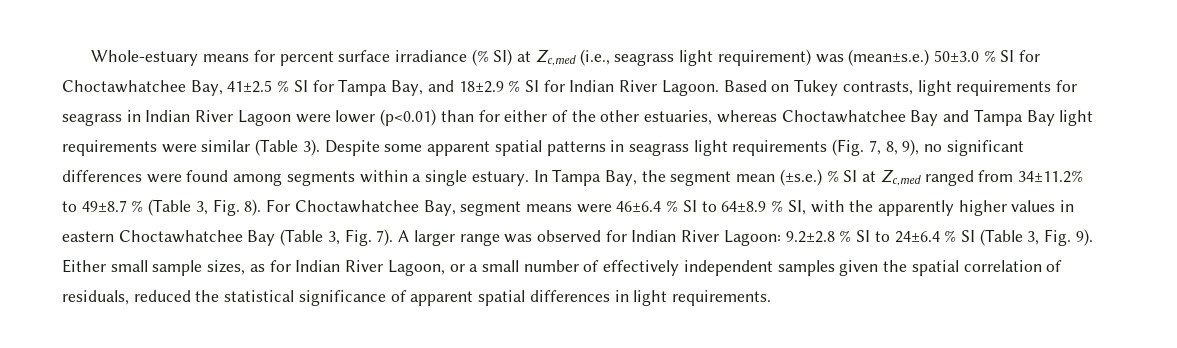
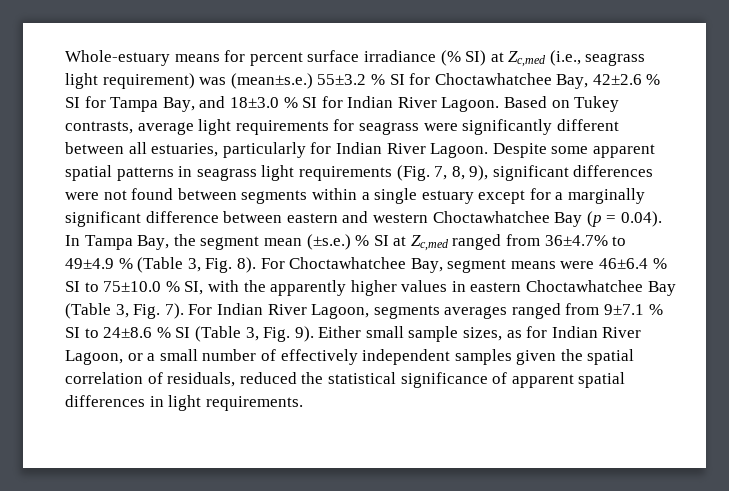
- Whole-estuary means for percent surface irradiance (% SI) at Zc,med (i.e., seagrass light requirement) was (mean±s.e.) 50±3.0 % SI for Choctawhatchee Bay, 41±2.5 % SI for Tampa Bay, and 18±2.9 % SI for Indian River Lagoon.
+ Whole-estuary means for percent surface irradiance (% SI) at Zc,med (i.e., seagrass light requirement) was (mean±s.e.) 55±3.2 % SI for Choctawhatchee Bay, 42±2.6 % SI for Tampa Bay, and 18±3.0 % SI for Indian River Lagoon.
- Based on Tukey contrasts, light requirements for seagrass in Indian River Lagoon were lower (p<0.01) than for either of the other estuaries, whereas Choctawhatchee Bay and Tampa Bay light requirements were similar (Table 3).
+ Based on Tukey contrasts, average light requirements for seagrass were significantly different between all estuaries, particularly for Indian River Lagoon.
- Despite some apparent spatial patterns in seagrass light requirements (Fig. 7, 8, 9), no significant differences were found among segments within a single estuary. In Tampa Bay, the segment mean (±s.e.) % SI at Zc,med ranged from 34±11.2% to 49±8.7 % (Table 3, Fig. 8).
+ Despite some apparent spatial patterns in seagrass light requirements (Fig. 7, 8, 9), significant differences were not found between segments within a single estuary except for a marginally significant difference between eastern and western Choctawhatchee Bay (p = 0.04). In Tampa Bay, the segment mean (±s.e.) % SI at Zc,med ranged from 36±4.7% to 49±4.9 % (Table 3, Fig. 8).
- For Choctawhatchee Bay, segment means were 46±6.4 % SI to 64±8.9 % SI, with the apparently higher values in eastern Choctawhatchee Bay (Table 3, Fig. 7).
+ For Choctawhatchee Bay, segment means were 46±6.4 % SI to 75±10.0 % SI, with the apparently higher values in eastern Choctawhatchee Bay (Table 3, Fig. 7).
- A larger range was observed for Indian River Lagoon: 9.2±2.8 % SI to 24±6.4 % SI (Table 3, Fig. 9).
+ For Indian River Lagoon, segments averages ranged from 9±7.1 % SI to 24±8.6 % SI (Table 3, Fig. 9).

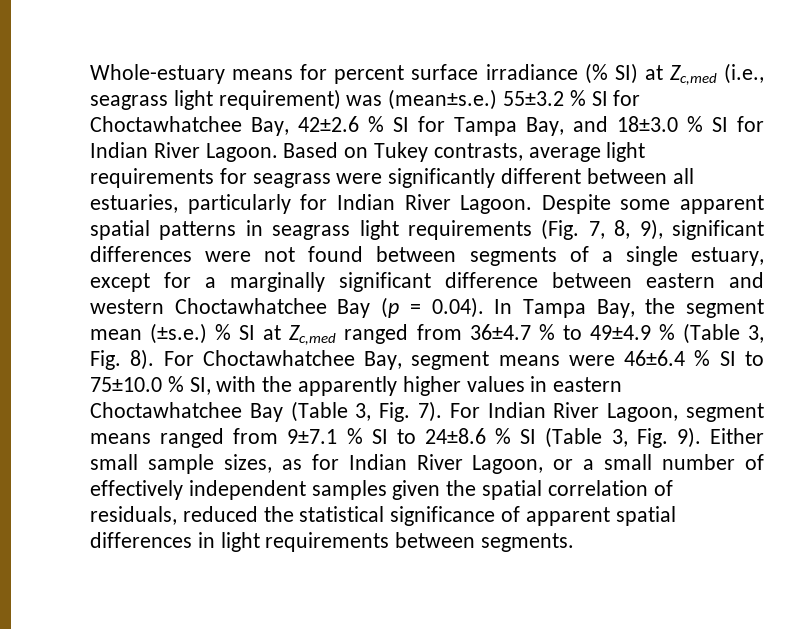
- Despite some apparent spatial patterns in seagrass light requirements (Fig. 7, 8, 9), significant differences were not found between segments within a single estuary except for a marginally significant difference between eastern and western Choctawhatchee Bay (p = 0.04). In Tampa Bay, the segment mean (±s.e.) % SI at Zc,med ranged from 36±4.7% to 49±4.9 % (Table 3, Fig. 8).
+ Despite some apparent spatial patterns in seagrass light requirements (Fig. 7, 8, 9), significant differences were not found between segments of a single estuary, except for a marginally significant difference between eastern and western Choctawhatchee Bay (p = 0.04). In Tampa Bay, the segment mean (±s.e.) % SI at Zc,med ranged from 36±4.7 % to 49±4.9 % (Table 3, Fig. 8).
- For Indian River Lagoon, segments averages ranged from 9±7.1 % SI to 24±8.6 % SI (Table 3, Fig. 9).
+ For Indian River Lagoon, segment means ranged from 9±7.1 % SI to 24±8.6 % SI (Table 3, Fig. 9).
- Either small sample sizes, as for Indian River Lagoon, or a small number of effectively independent samples given the spatial correlation of residuals, reduced the statistical significance of apparent spatial differences in light requirements.
+ Either small sample sizes, as for Indian River Lagoon, or a small number of effectively independent samples given the spatial correlation of residuals, reduced the statistical significance of apparent spatial differences in light requirements between segments.

